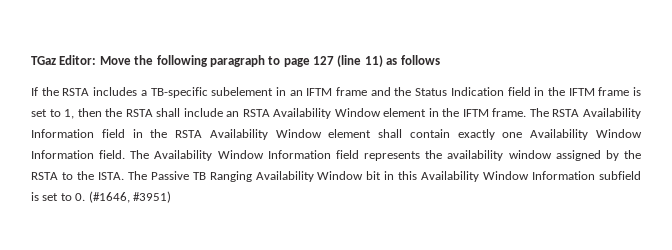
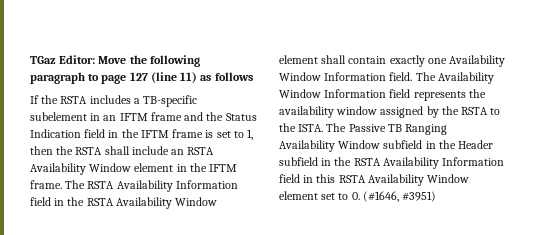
- The Passive TB Ranging Availability Window bit in this Availability Window Information subfield is set to 0. (#1646, #3951)
+ The Passive TB Ranging Availability Window subfield in the Header subfield in the RSTA Availability Information field in this RSTA Availability Window element set to 0. (#1646, #3951)

